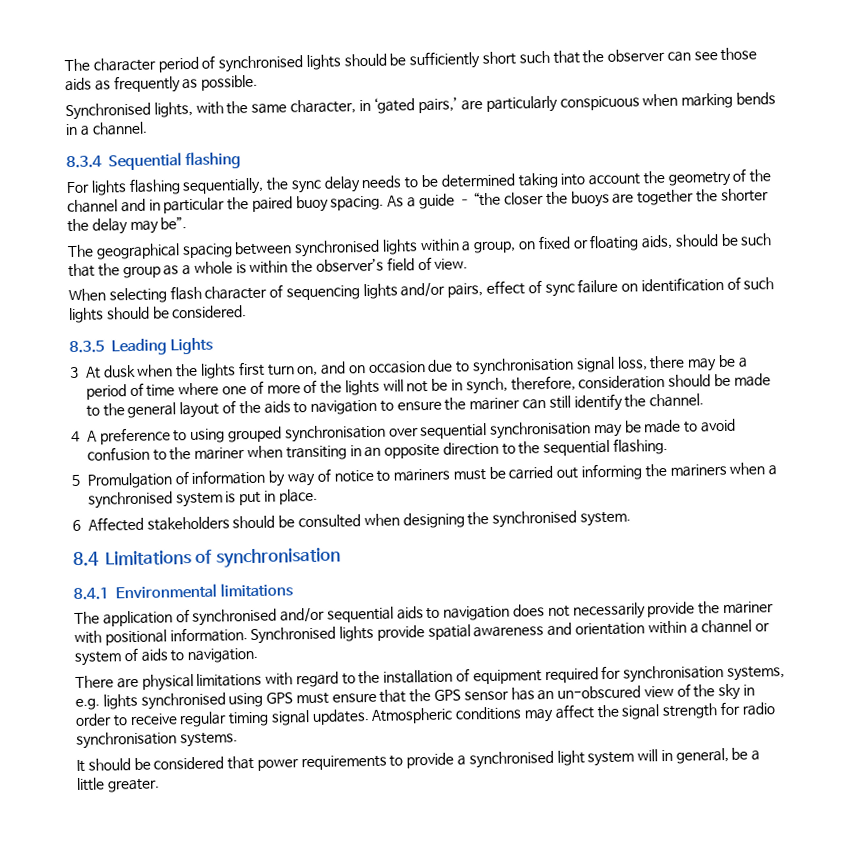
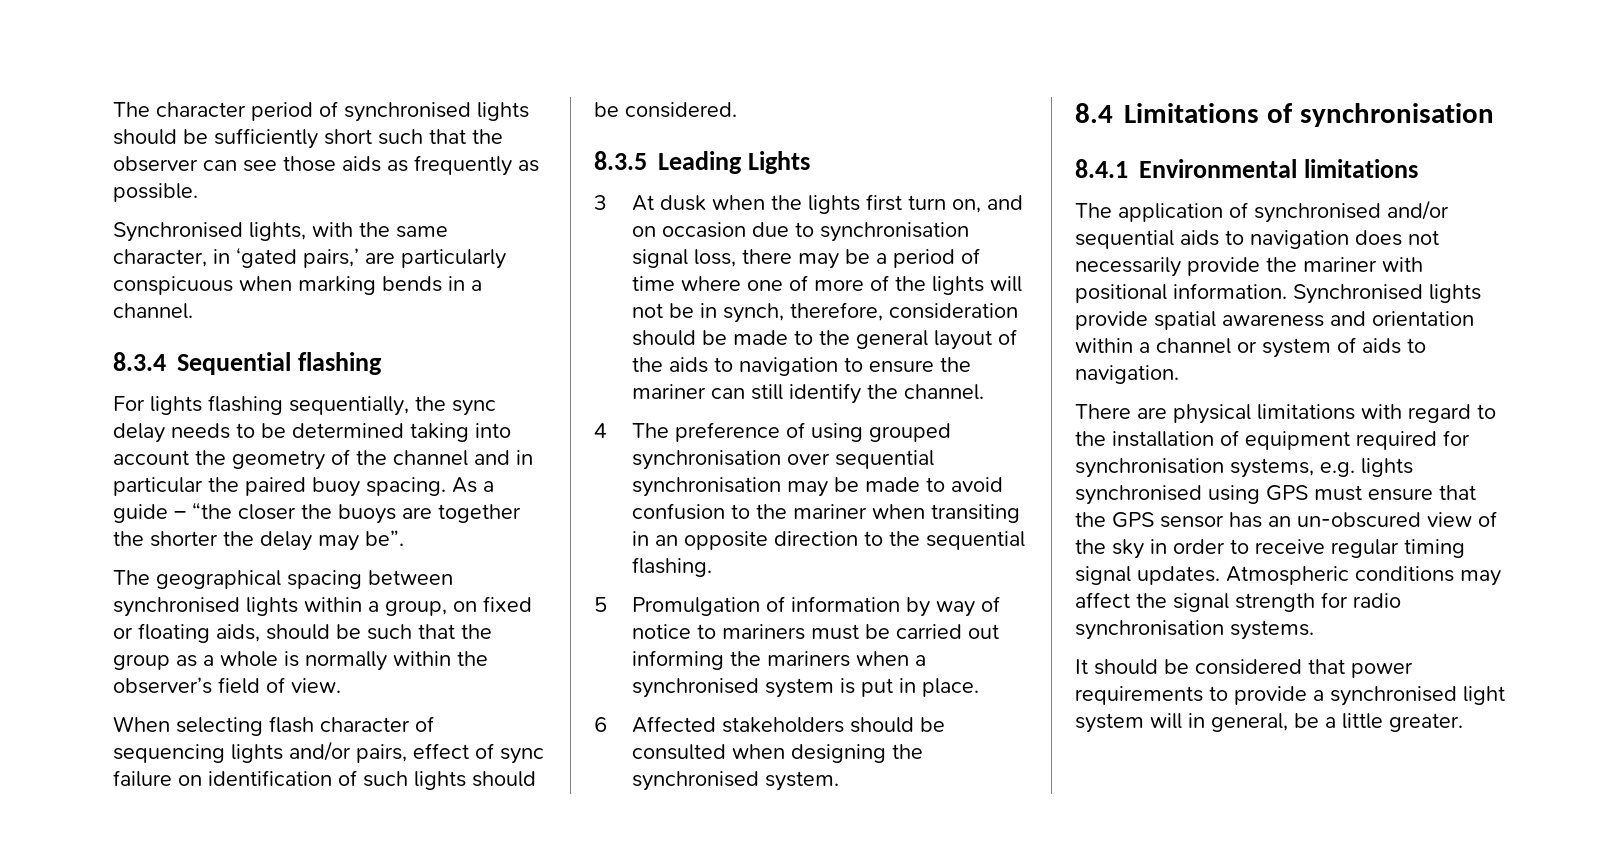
- The geographical spacing between synchronised lights within a group, on fixed or floating aids, should be such that the group as a whole is within the observer’s field of view.
+ The geographical spacing between synchronised lights within a group, on fixed or floating aids, should be such that the group as a whole is normally within the observer’s field of view.
- 4 A preference to using grouped synchronisation over sequential synchronisation may be made to avoid confusion to the mariner when transiting in an opposite direction to the sequential flashing.
+ 4 The preference of using grouped synchronisation over sequential synchronisation may be made to avoid confusion to the mariner when transiting in an opposite direction to the sequential flashing.

